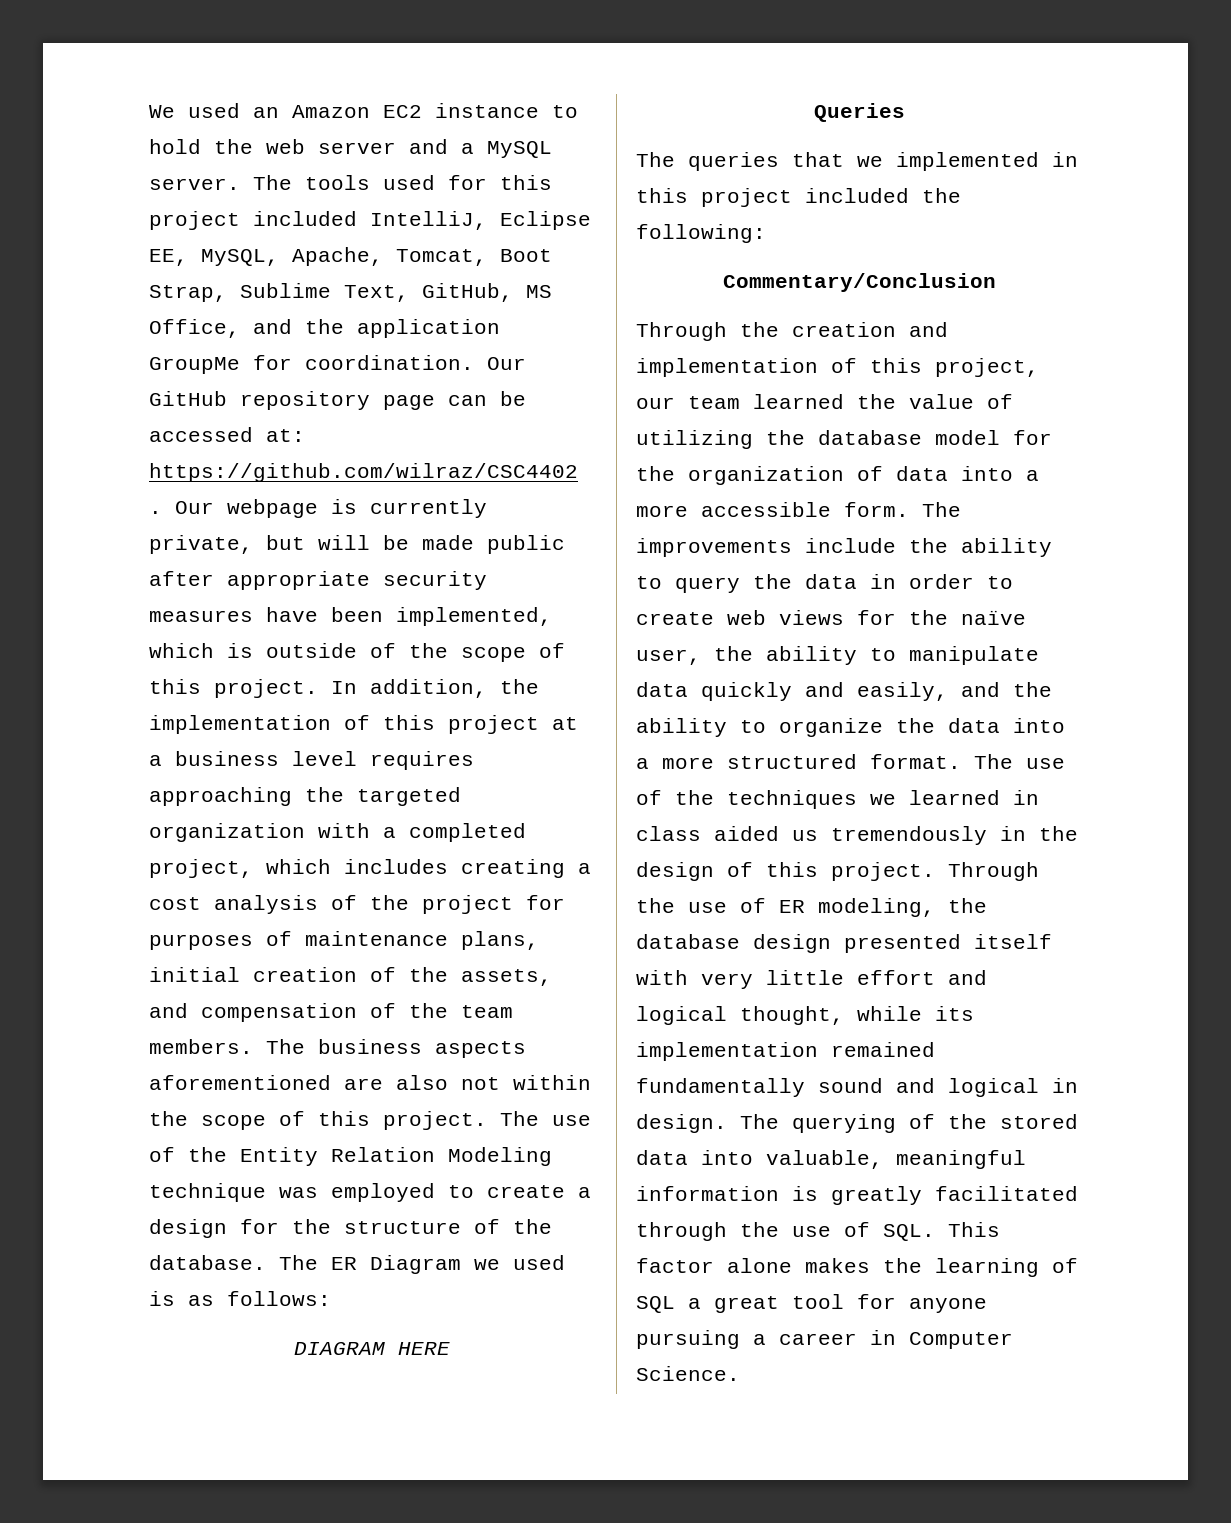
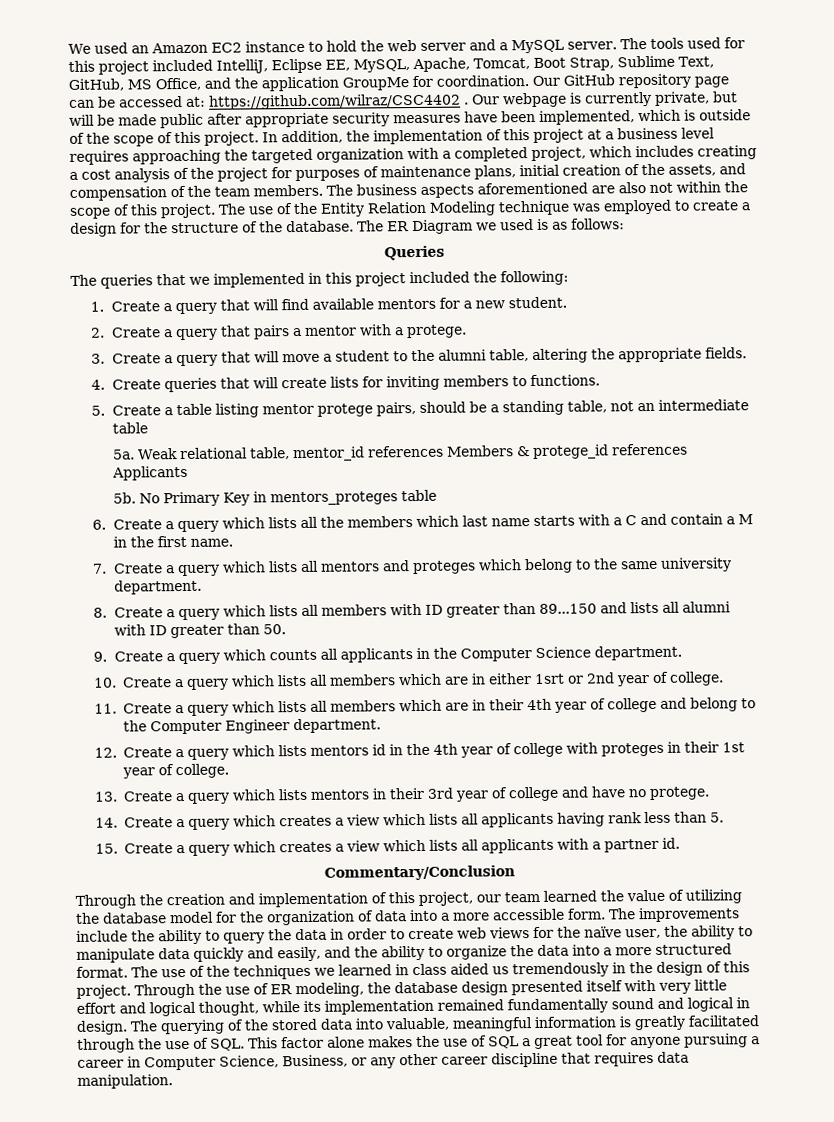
- DIAGRAM HERE
+ 1. Create a query that will find available mentors for a new student.
+ 2. Create a query that pairs a mentor with a protege.
+ 3. Create a query that will move a student to the alumni table, altering the appropriate fields.
+ 4. Create queries that will create lists for inviting members to functions.
+ 5. Create a table listing mentor protege pairs, should be a standing table, not an intermediate table
+ 5a. Weak relational table, mentor_id references Members & protege_id references Applicants
+ 5b. No Primary Key in mentors_proteges table
+ 6. Create a query which lists all the members which last name starts with a C and contain a M in the first name.
+ 7. Create a query which lists all mentors and proteges which belong to the same university department.
+ 8. Create a query which lists all members with ID greater than 89...150 and lists all alumni with ID greater than 50.
+ 9. Create a query which counts all applicants in the Computer Science department.
+ 10. Create a query which lists all members which are in either 1srt or 2nd year of college.
+ 11. Create a query which lists all members which are in their 4th year of college and belong to the Computer Engineer department.
+ 12. Create a query which lists mentors id in the 4th year of college with proteges in their 1st year of college.
+ 13. Create a query which lists mentors in their 3rd year of college and have no protege.
+ 14. Create a query which creates a view which lists all applicants having rank less than 5.
+ 15. Create a query which creates a view which lists all applicants with a partner id.
- The querying of the stored data into valuable, meaningful information is greatly facilitated through the use of SQL. This factor alone makes the learning of SQL a great tool for anyone pursuing a career in Computer Science.
+ The querying of the stored data into valuable, meaningful information is greatly facilitated through the use of SQL. This factor alone makes the use of SQL a great tool for anyone pursuing a career in Computer Science, Business, or any other career discipline that requires data manipulation.

